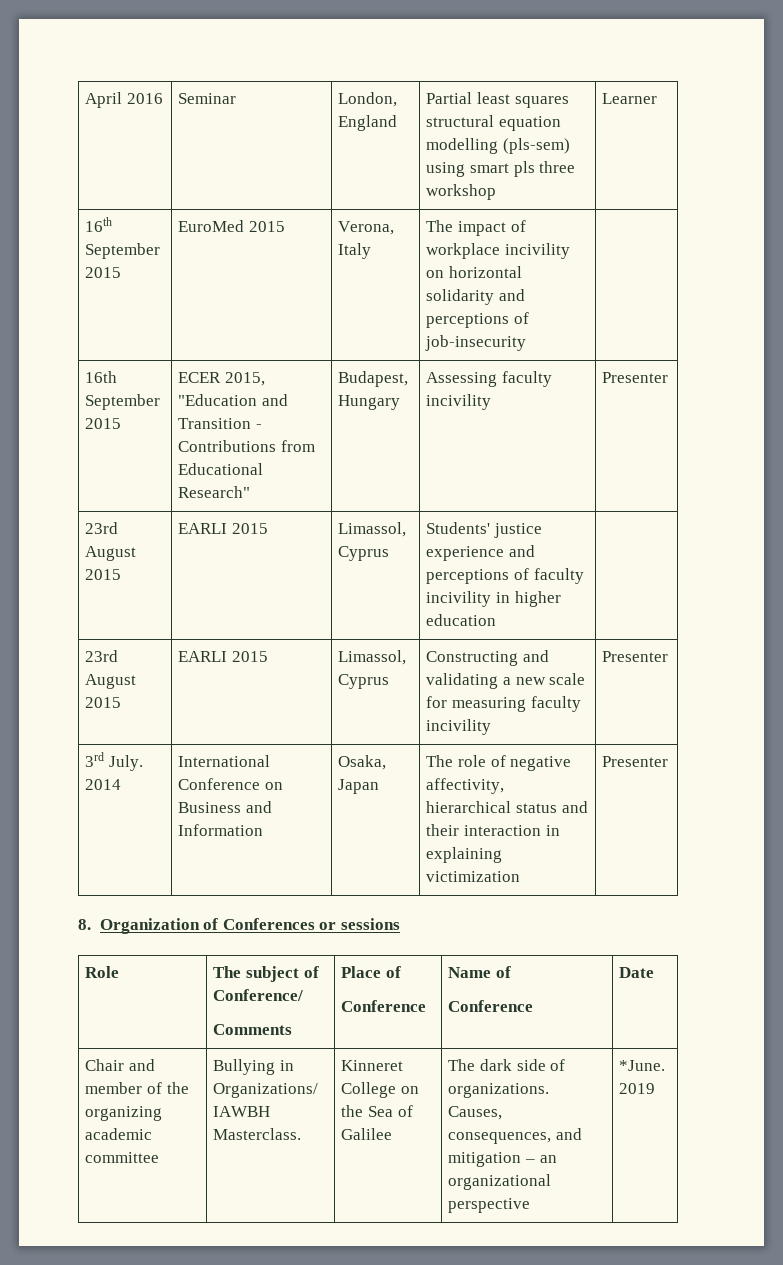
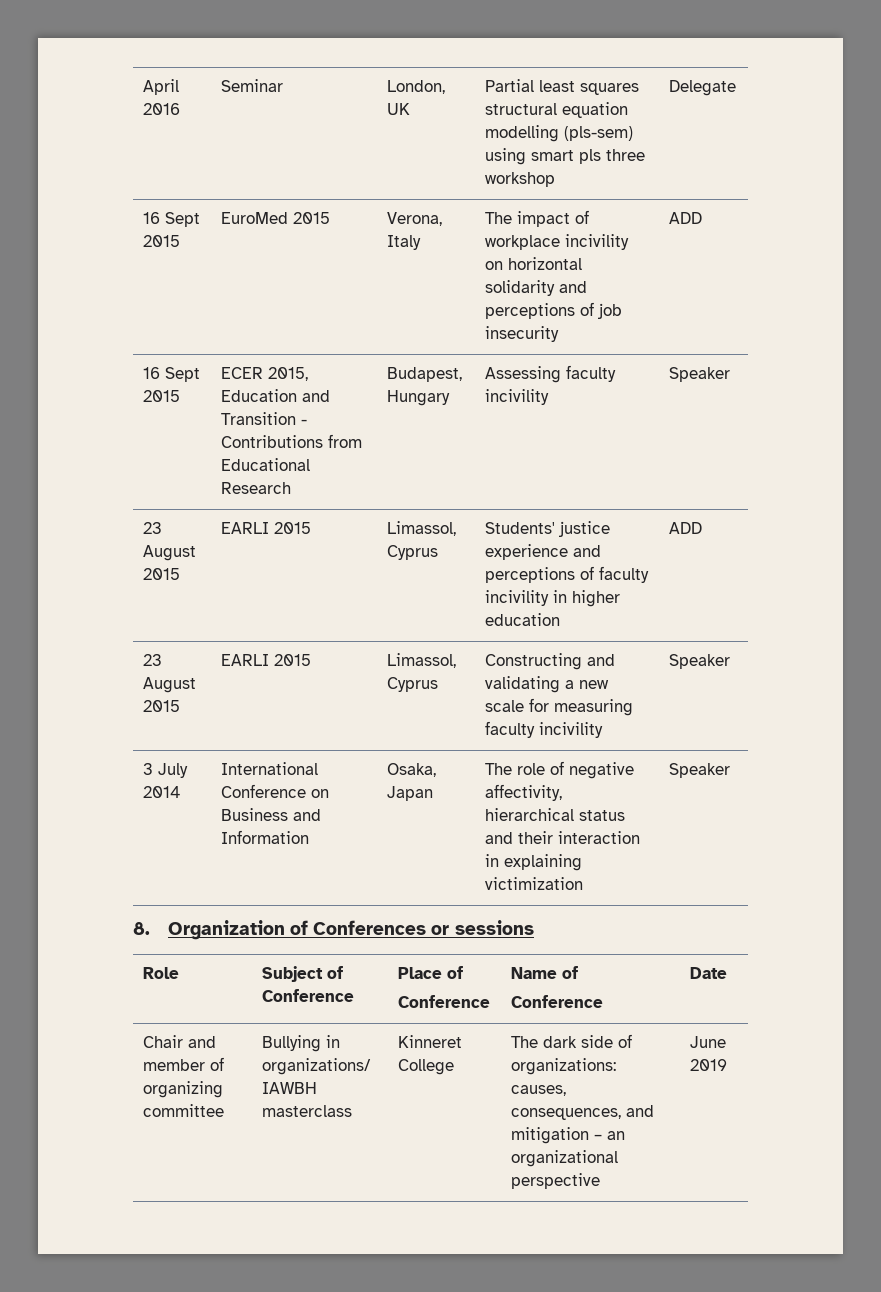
- April 2016 | Seminar | London, England | Partial least squares structural equation modelling (pls-sem) using smart pls three workshop | Learner
- 16th September 2015 | EuroMed 2015 | Verona, Italy | The impact of workplace incivility on horizontal solidarity and perceptions of job-insecurity |
- 16th September 2015 | ECER 2015, "Education and Transition - Contributions from Educational Research" | Budapest, Hungary | Assessing faculty incivility | Presenter
- 23rd August 2015 | EARLI 2015 | Limassol, Cyprus | Students' justice experience and perceptions of faculty incivility in higher education |
- 23rd August 2015 | EARLI 2015 | Limassol, Cyprus | Constructing and validating a new scale for measuring faculty incivility | Presenter
- 3rd July. 2014 | International Conference on Business and Information | Osaka, Japan | The role of negative affectivity, hierarchical status and their interaction in explaining victimization | Presenter
+ April 2016 | Seminar | London, UK | Partial least squares structural equation modelling (pls-sem) using smart pls three workshop | Delegate
+ 16 Sept 2015 | EuroMed 2015 | Verona, Italy | The impact of workplace incivility on horizontal solidarity and perceptions of job insecurity | ADD
+ 16 Sept 2015 | ECER 2015, Education and Transition - Contributions from Educational Research | Budapest, Hungary | Assessing faculty incivility | Speaker
+ 23 August 2015 | EARLI 2015 | Limassol, Cyprus | Students' justice experience and perceptions of faculty incivility in higher education | ADD
+ 23 August 2015 | EARLI 2015 | Limassol, Cyprus | Constructing and validating a new scale for measuring faculty incivility | Speaker
+ 3 July 2014 | International Conference on Business and Information | Osaka, Japan | The role of negative affectivity, hierarchical status and their interaction in explaining victimization | Speaker
- Role | The subject of Conference/
- Comments | Place of
+ Role | Subject of Conference | Place of
- Chair and member of the organizing academic committee | Bullying in Organizations/ IAWBH Masterclass. | Kinneret College on the Sea of Galilee | The dark side of organizations. Causes, consequences, and mitigation – an organizational perspective | *June. 2019
+ Chair and member of organizing committee | Bullying in organizations/ IAWBH masterclass | Kinneret College | The dark side of organizations: causes, consequences, and mitigation – an organizational perspective | June 2019

